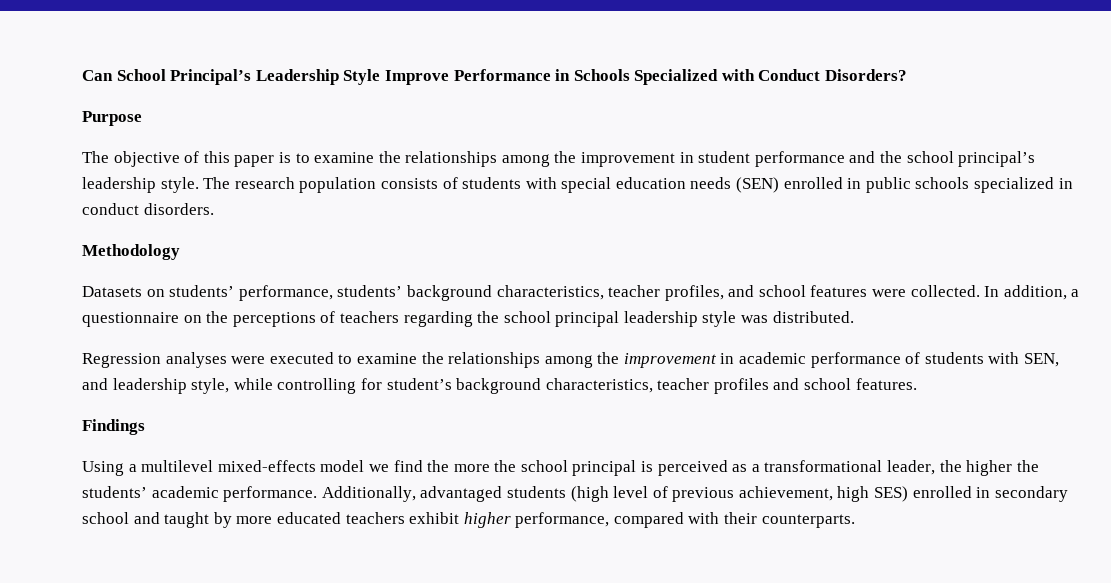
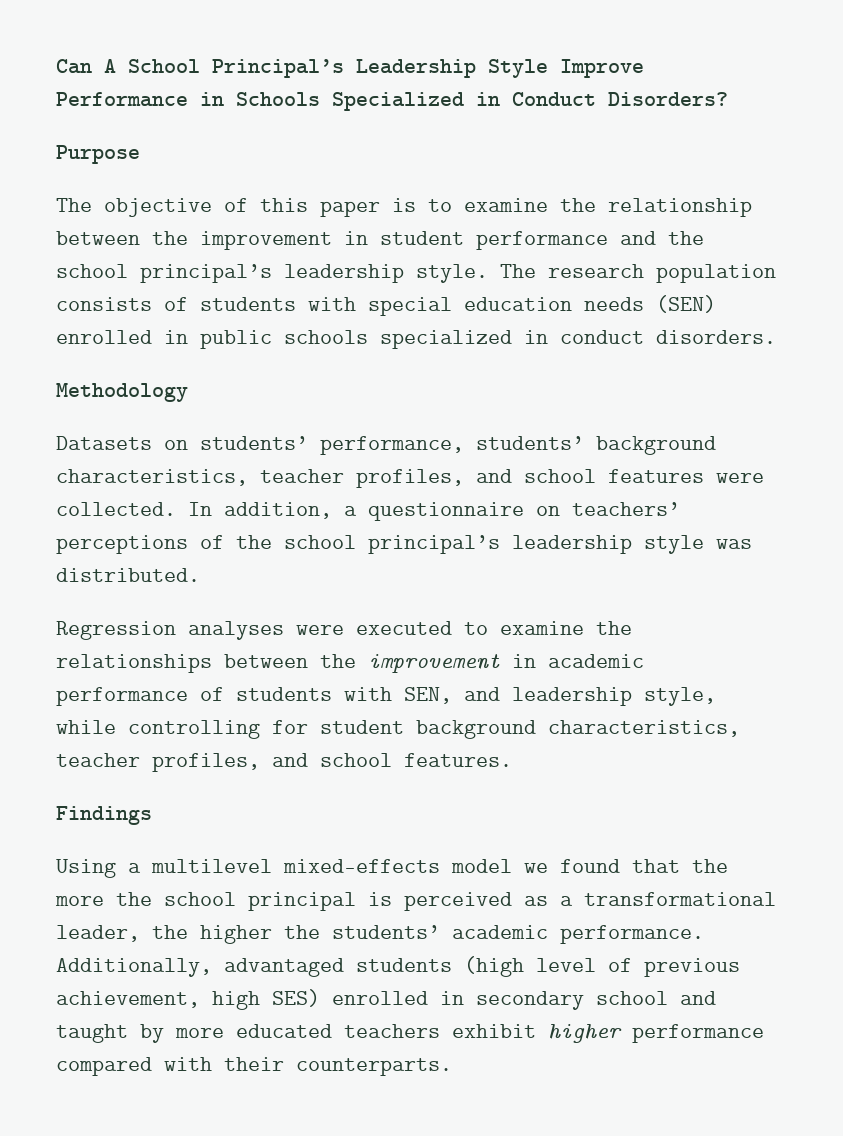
- Can School Principal’s Leadership Style Improve Performance in Schools Specialized with Conduct Disorders?
+ Can A School Principal’s Leadership Style Improve Performance in Schools Specialized in Conduct Disorders?
- The objective of this paper is to examine the relationships among the improvement in student performance and the school principal’s leadership style.
+ The objective of this paper is to examine the relationship between the improvement in student performance and the school principal’s leadership style.
- In addition, a questionnaire on the perceptions of teachers regarding the school principal leadership style was distributed.
+ In addition, a questionnaire on teachers’ perceptions of the school principal’s leadership style was distributed.
- Regression analyses were executed to examine the relationships among the improvement in academic performance of students with SEN, and leadership style, while controlling for student’s background characteristics, teacher profiles and school features.
+ Regression analyses were executed to examine the relationships between the improvement in academic performance of students with SEN, and leadership style, while controlling for student background characteristics, teacher profiles, and school features.
- Using a multilevel mixed-effects model we find the more the school principal is perceived as a transformational leader, the higher the students’ academic performance.
+ Using a multilevel mixed-effects model we found that the more the school principal is perceived as a transformational leader, the higher the students’ academic performance.
- Additionally, advantaged students (high level of previous achievement, high SES) enrolled in secondary school and taught by more educated teachers exhibit higher performance, compared with their counterparts.
+ Additionally, advantaged students (high level of previous achievement, high SES) enrolled in secondary school and taught by more educated teachers exhibit higher performance compared with their counterparts.

